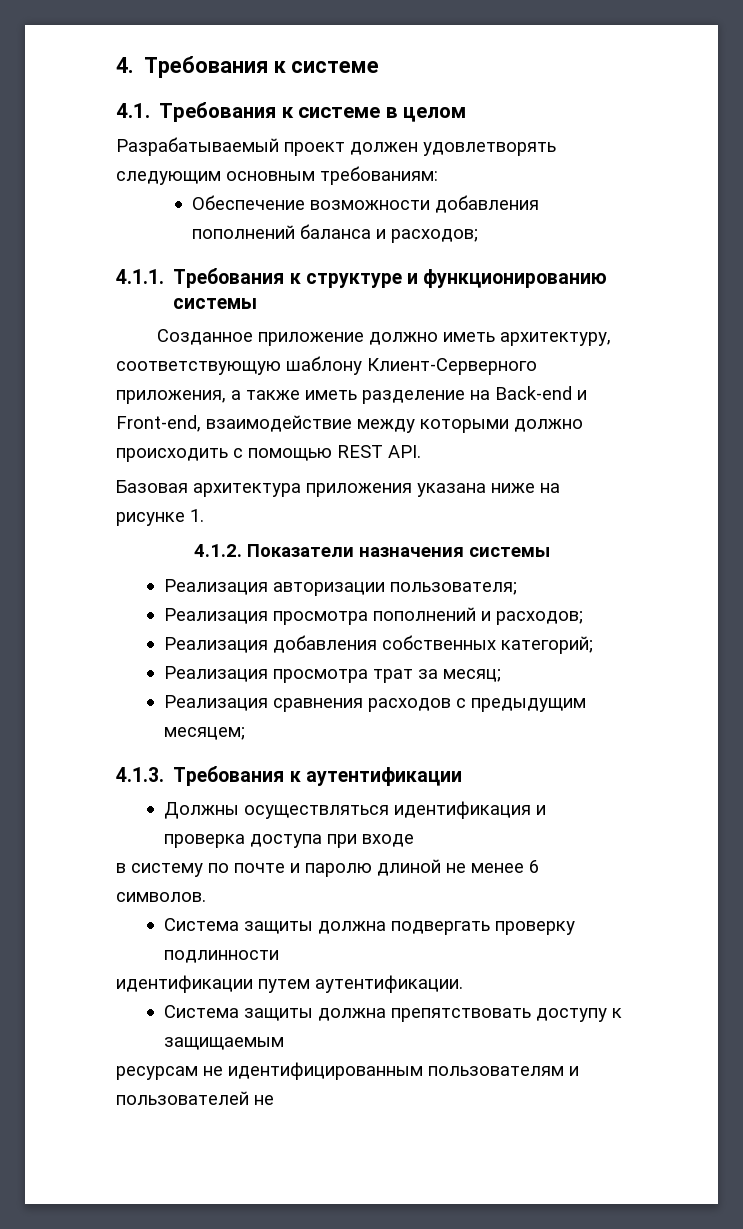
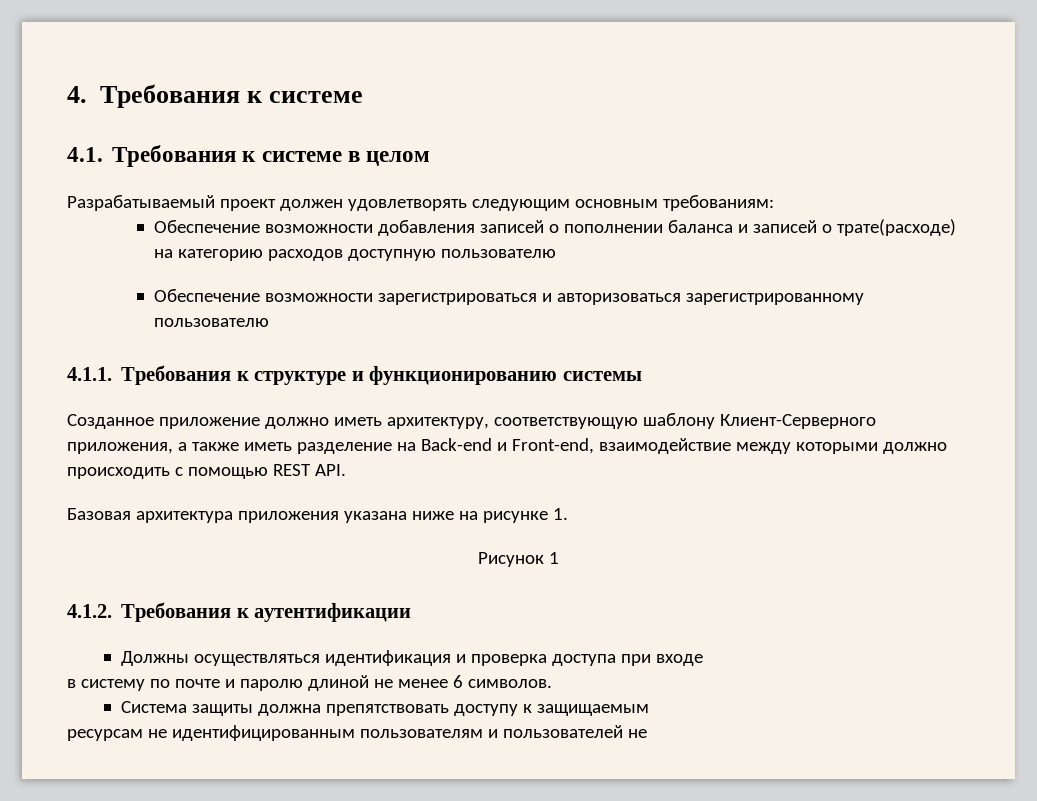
- Обеспечение возможности добавления пополнений баланса и расходов;
+ Обеспечение возможности добавления записей о пополнении баланса и записей о трате(расходе) на категорию расходов доступную пользователю
+ Обеспечение возможности зарегистрироваться и авторизоваться зарегистрированному пользователю
- 4.1.2. Показатели назначения системы
- Реализация авторизации пользователя;
- Реализация просмотра пополнений и расходов;
- Реализация добавления собственных категорий;
- Реализация просмотра трат за месяц;
- Реализация сравнения расходов с предыдущим месяцем;
- 4.1.3. Требования к аутентификации
+ Рисунок 1
+ 4.1.2. Требования к аутентификации
- Система защиты должна подвергать проверку подлинности
- идентификации путем аутентификации.

